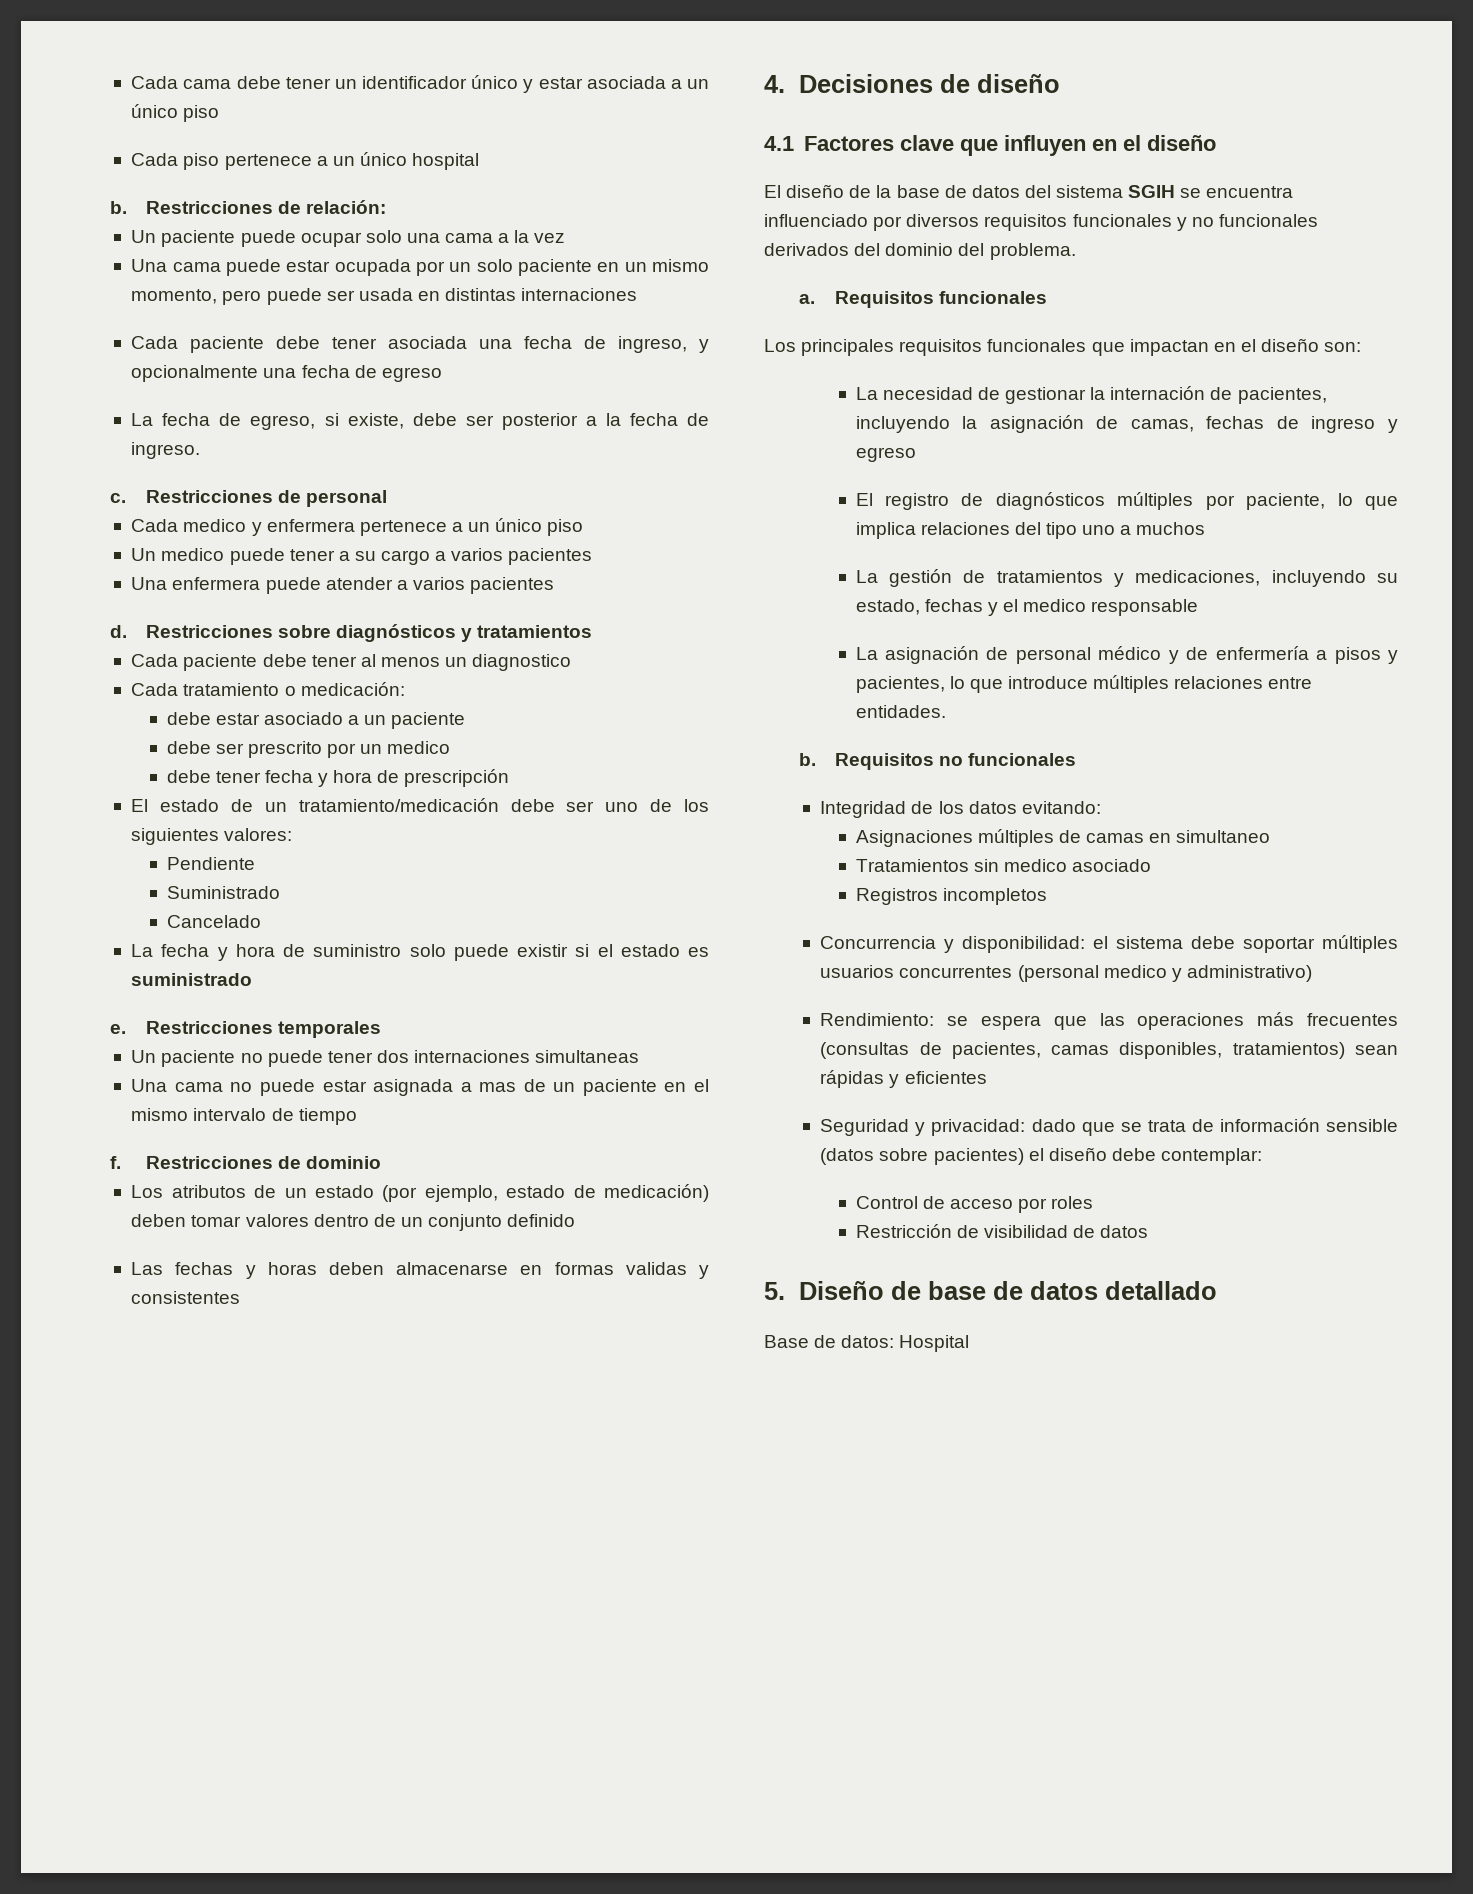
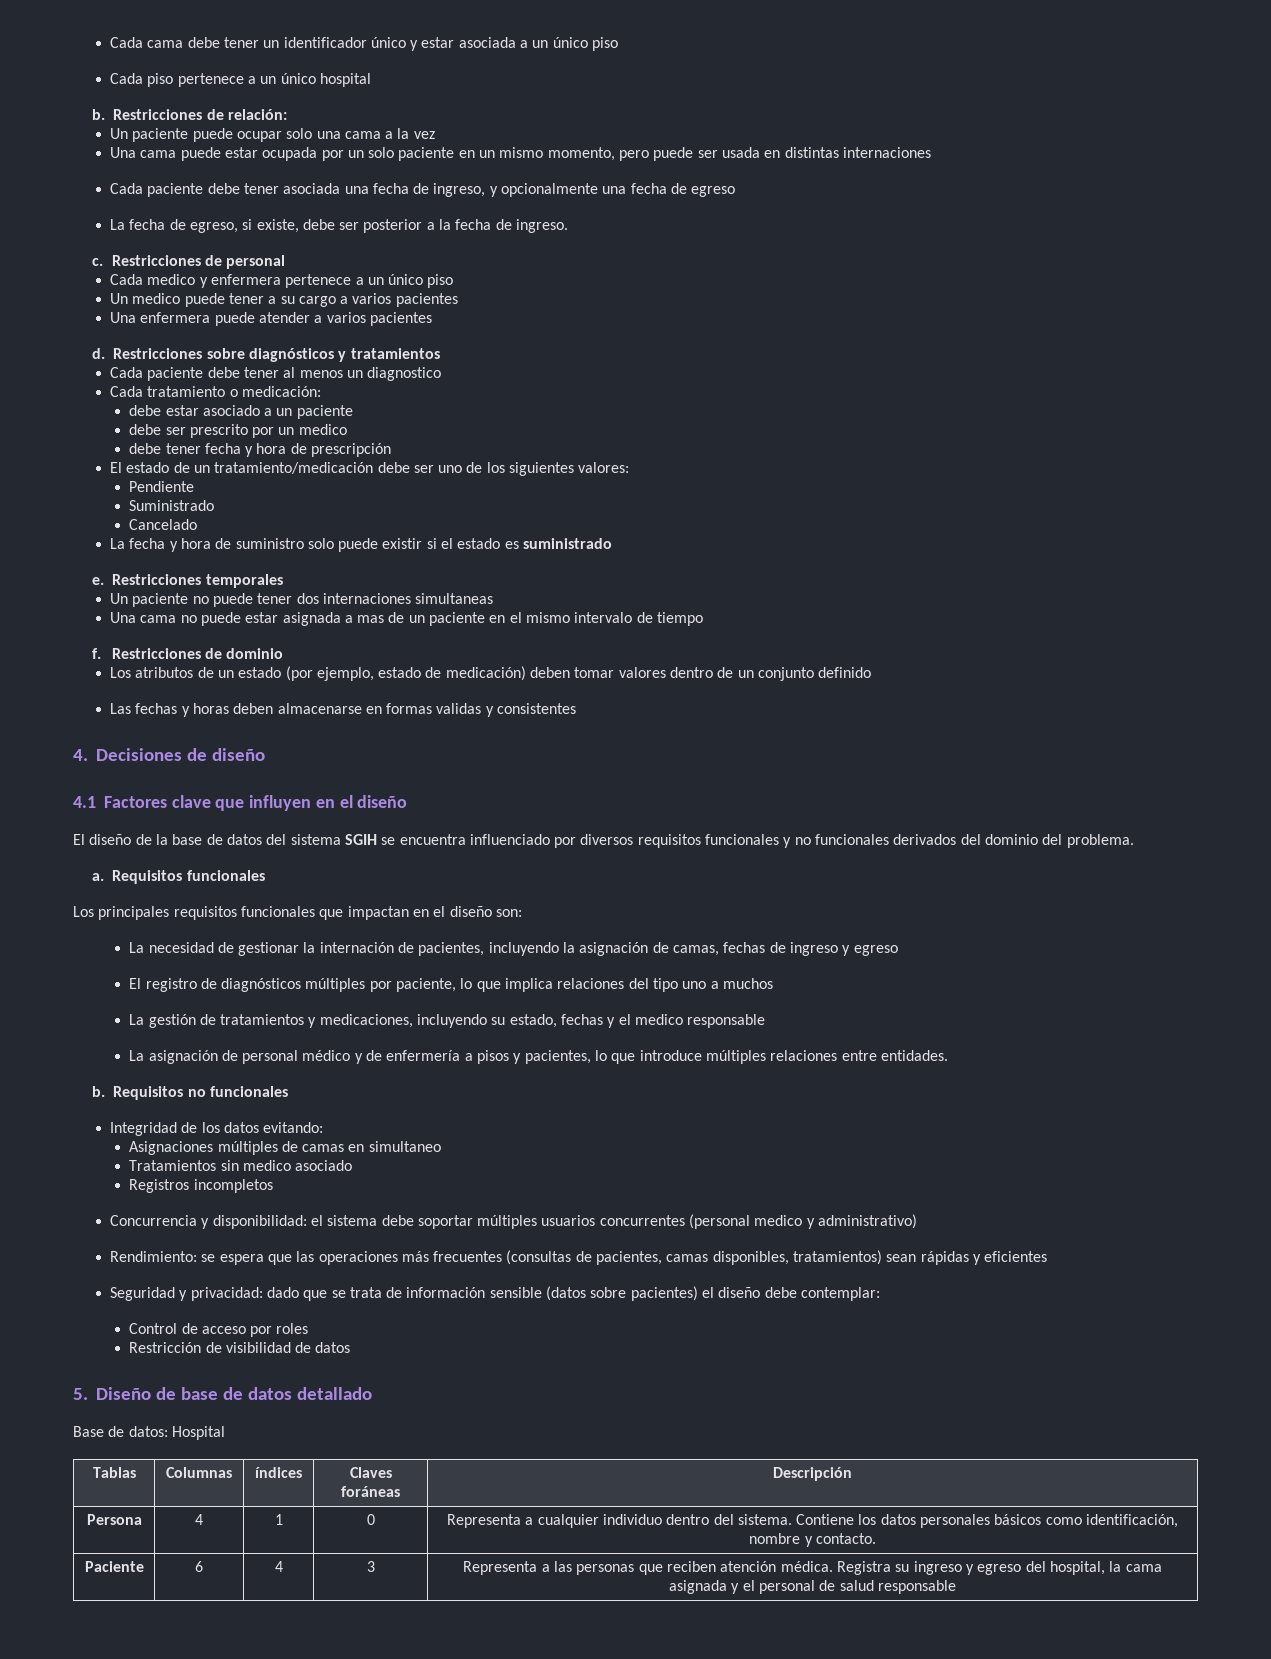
+ Tablas | Columnas | índices | Claves foráneas | Descripción
+ Persona | 4 | 1 | 0 | Representa a cualquier individuo dentro del sistema. Contiene los datos personales básicos como identificación, nombre y contacto.
+ Paciente | 6 | 4 | 3 | Representa a las personas que reciben atención médica. Registra su ingreso y egreso del hospital, la cama asignada y el personal de salud responsable

